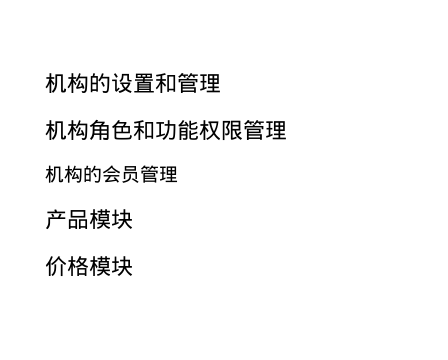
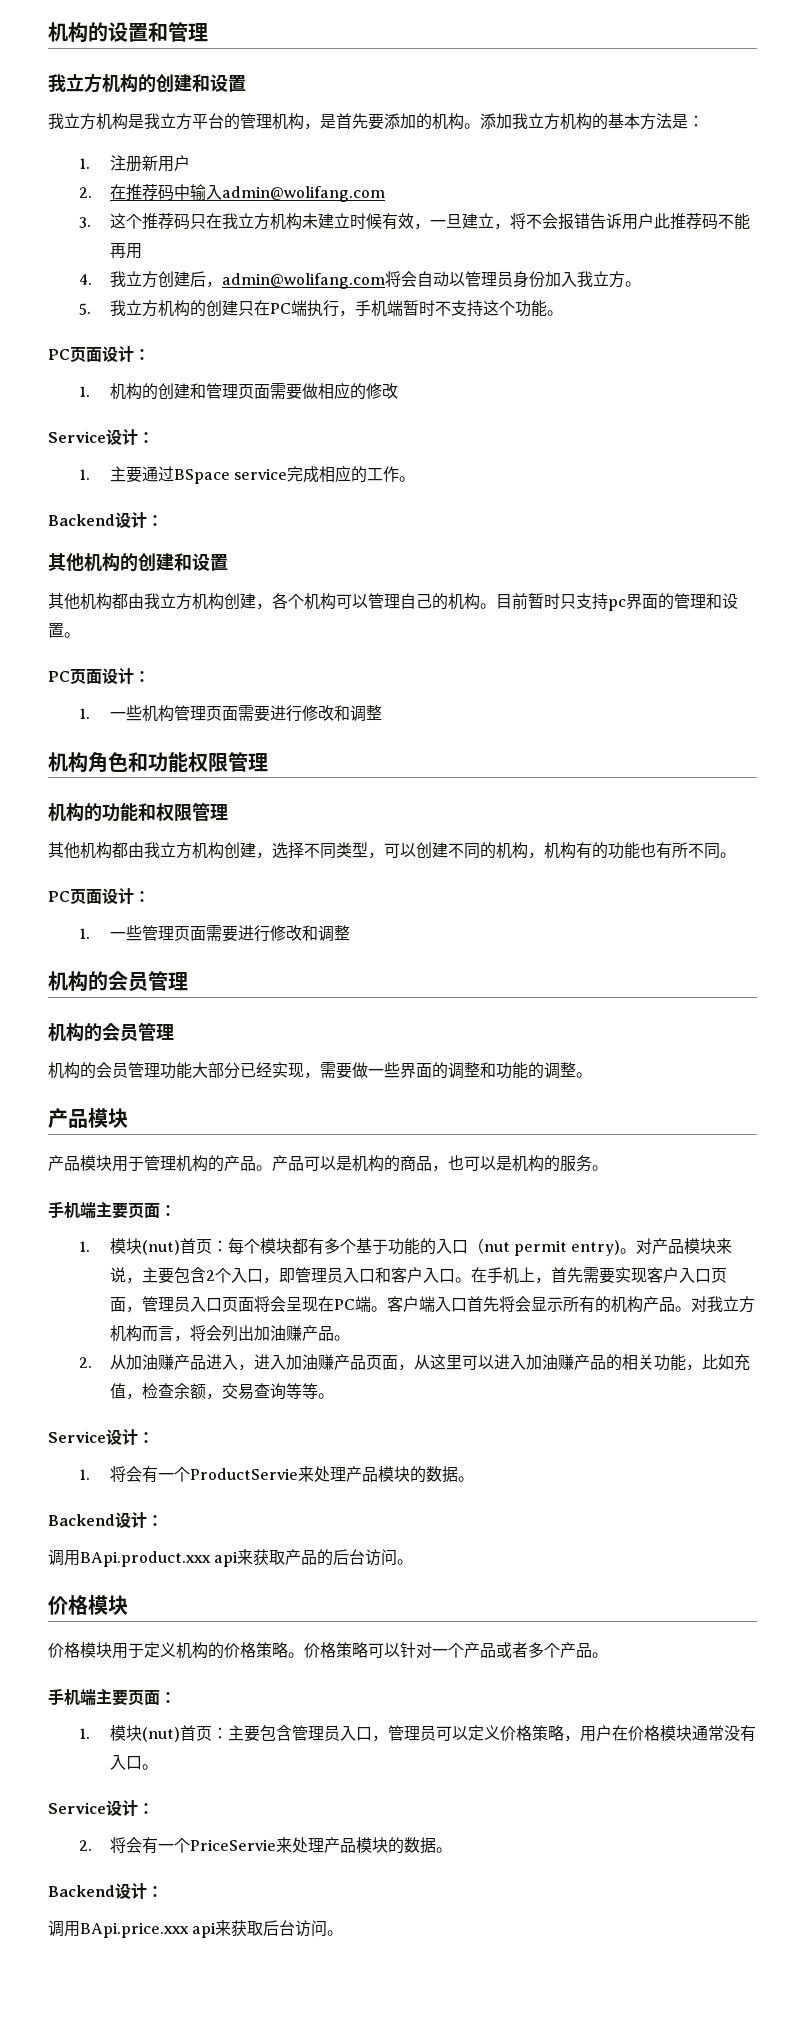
+ 我立方机构的创建和设置
+ 我立方机构是我立方平台的管理机构，是首先要添加的机构。添加我立方机构的基本方法是：
+ 1.注册新用户
+ 2.在推荐码中输入admin@wolifang.com
+ 3.这个推荐码只在我立方机构未建立时候有效，一旦建立，将不会报错告诉用户此推荐码不能再用
+ 4.我立方创建后，admin@wolifang.com将会自动以管理员身份加入我立方。
+ 5.我立方机构的创建只在PC端执行，手机端暂时不支持这个功能。
+ PC页面设计：
+ 1.机构的创建和管理页面需要做相应的修改
+ Service设计：
+ 1.主要通过BSpace service完成相应的工作。
+ Backend设计：
+ 其他机构的创建和设置
+ 其他机构都由我立方机构创建，各个机构可以管理自己的机构。目前暂时只支持pc界面的管理和设置。
+ PC页面设计：
+ 1.一些机构管理页面需要进行修改和调整
+ 机构的功能和权限管理
+ 其他机构都由我立方机构创建，选择不同类型，可以创建不同的机构，机构有的功能也有所不同。
+ PC页面设计：
+ 1.一些管理页面需要进行修改和调整
  机构的会员管理
+ 机构的会员管理
+ 机构的会员管理功能大部分已经实现，需要做一些界面的调整和功能的调整。
  产品模块
+ 产品模块用于管理机构的产品。产品可以是机构的商品，也可以是机构的服务。
+ 手机端主要页面：
+ 1.模块(nut)首页：每个模块都有多个基于功能的入口（nut permit entry)。对产品模块来说，主要包含2个入口，即管理员入口和客户入口。在手机上，首先需要实现客户入口页面，管理员入口页面将会呈现在PC端。客户端入口首先将会显示所有的机构产品。对我立方机构而言，将会列出加油赚产品。
+ 2.从加油赚产品进入，进入加油赚产品页面，从这里可以进入加油赚产品的相关功能，比如充值，检查余额，交易查询等等。
+ Service设计：
+ 1.将会有一个ProductServie来处理产品模块的数据。
+ Backend设计：
+ 调用BApi.product.xxx api来获取产品的后台访问。
  价格模块
+ 价格模块用于定义机构的价格策略。价格策略可以针对一个产品或者多个产品。
+ 手机端主要页面：
+ 1.模块(nut)首页：主要包含管理员入口，管理员可以定义价格策略，用户在价格模块通常没有入口。
+ Service设计：
+ 2.将会有一个PriceServie来处理产品模块的数据。
+ Backend设计：
+ 调用BApi.price.xxx api来获取后台访问。

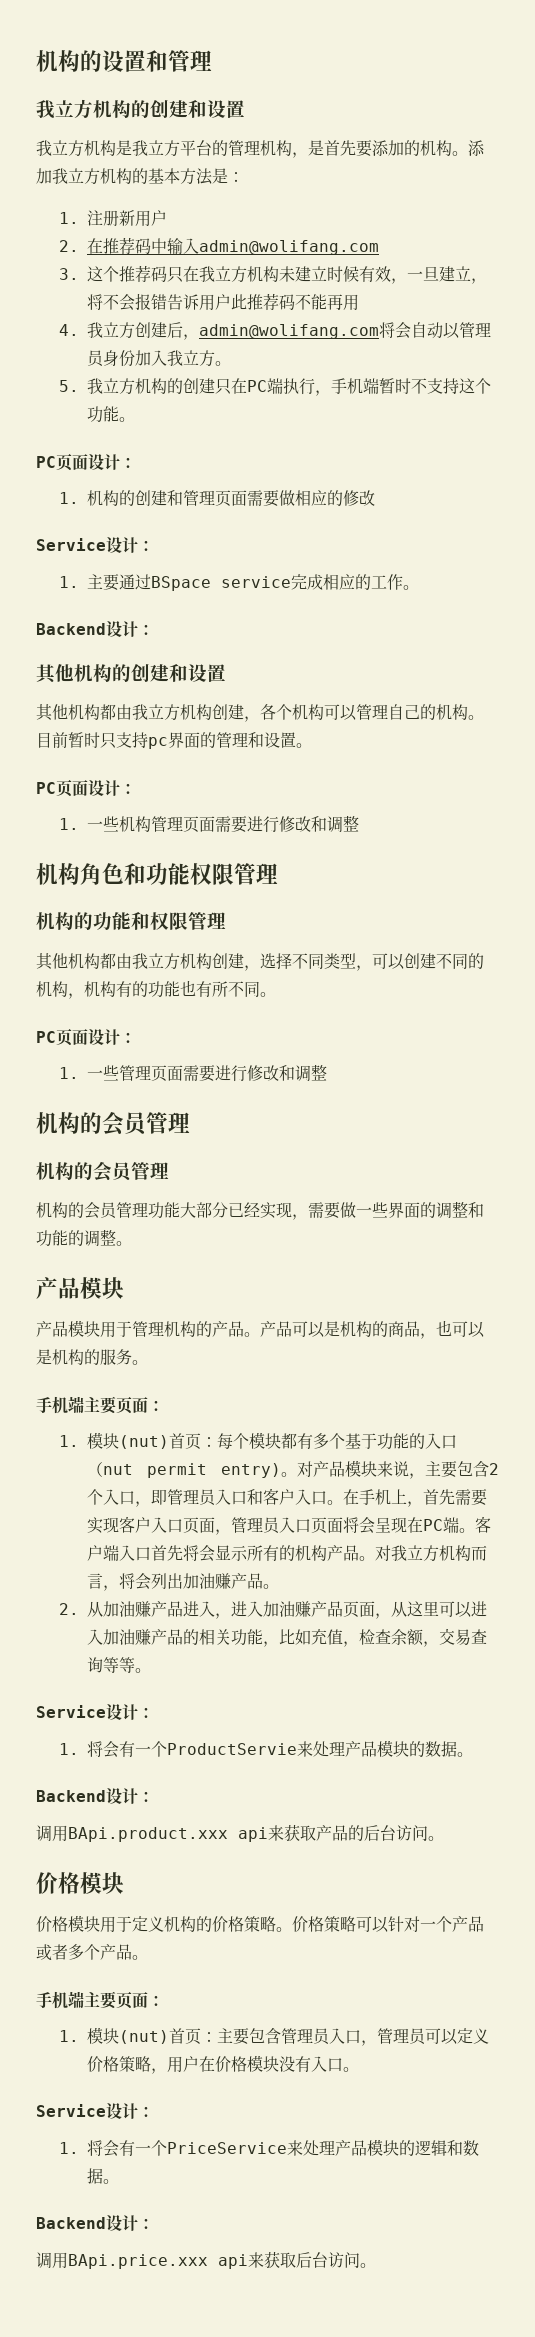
- 1.模块(nut)首页：主要包含管理员入口，管理员可以定义价格策略，用户在价格模块通常没有入口。
+ 1.模块(nut)首页：主要包含管理员入口，管理员可以定义价格策略，用户在价格模块没有入口。
- 2.将会有一个PriceServie来处理产品模块的数据。
+ 1.将会有一个PriceService来处理产品模块的逻辑和数据。

